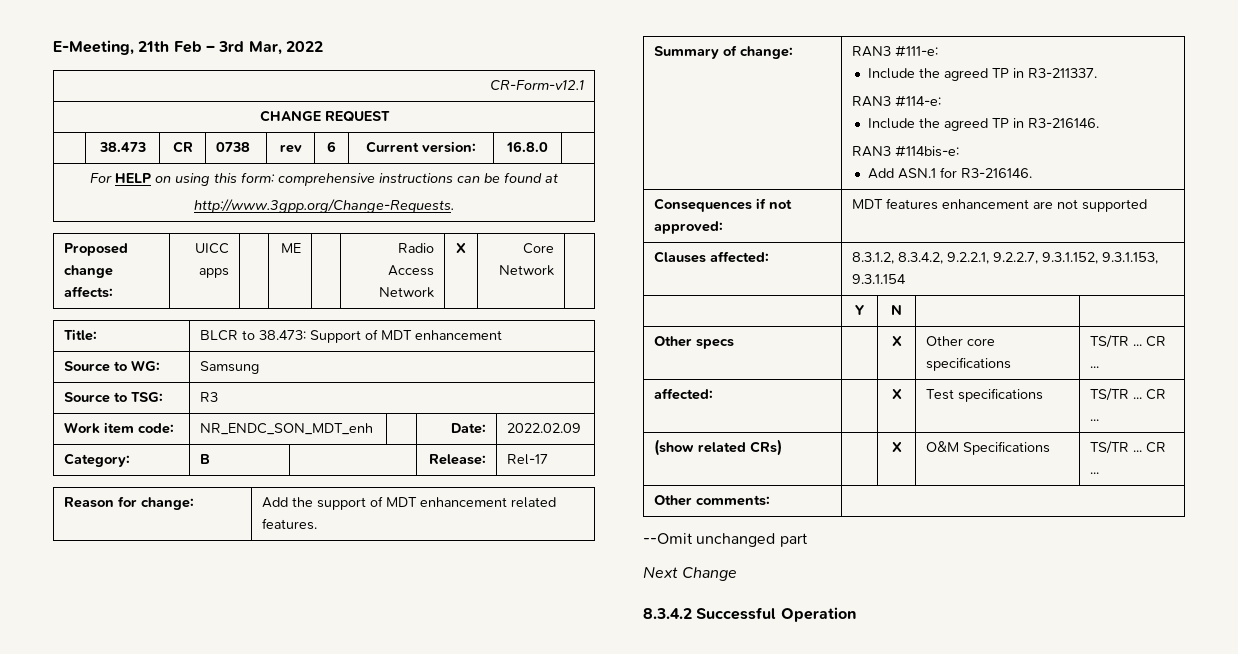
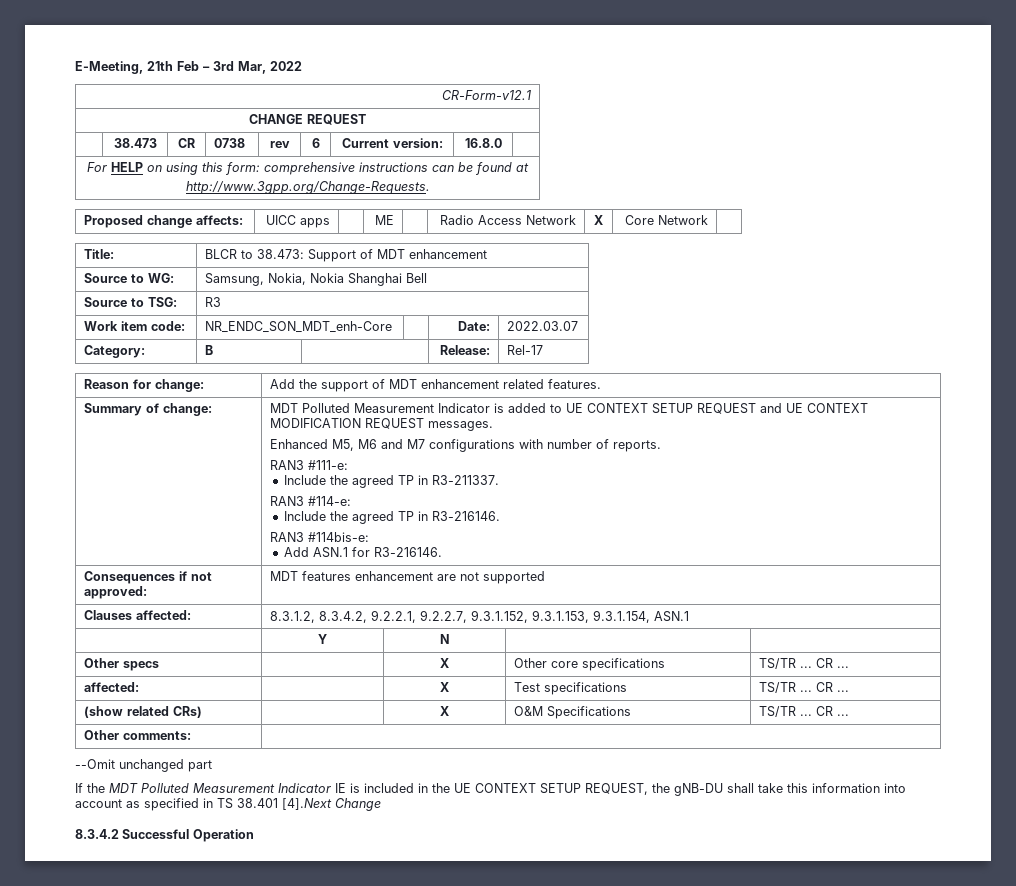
- Source to WG: | Samsung
+ Source to WG: | Samsung, Nokia, Nokia Shanghai Bell
- Work item code: | NR_ENDC_SON_MDT_enh | | Date: | 2022.02.09
+ Work item code: | NR_ENDC_SON_MDT_enh-Core | | Date: | 2022.03.07
+ MDT Polluted Measurement Indicator is added to UE CONTEXT SETUP REQUEST and UE CONTEXT MODIFICATION REQUEST messages.
+ Enhanced M5, M6 and M7 configurations with number of reports.
- Clauses affected: | 8.3.1.2, 8.3.4.2, 9.2.2.1, 9.2.2.7, 9.3.1.152, 9.3.1.153, 9.3.1.154
+ Clauses affected: | 8.3.1.2, 8.3.4.2, 9.2.2.1, 9.2.2.7, 9.3.1.152, 9.3.1.153, 9.3.1.154, ASN.1
- Next Change
+ If the MDT Polluted Measurement Indicator IE is included in the UE CONTEXT SETUP REQUEST, the gNB-DU shall take this information into account as specified in TS 38.401 [4].Next Change

